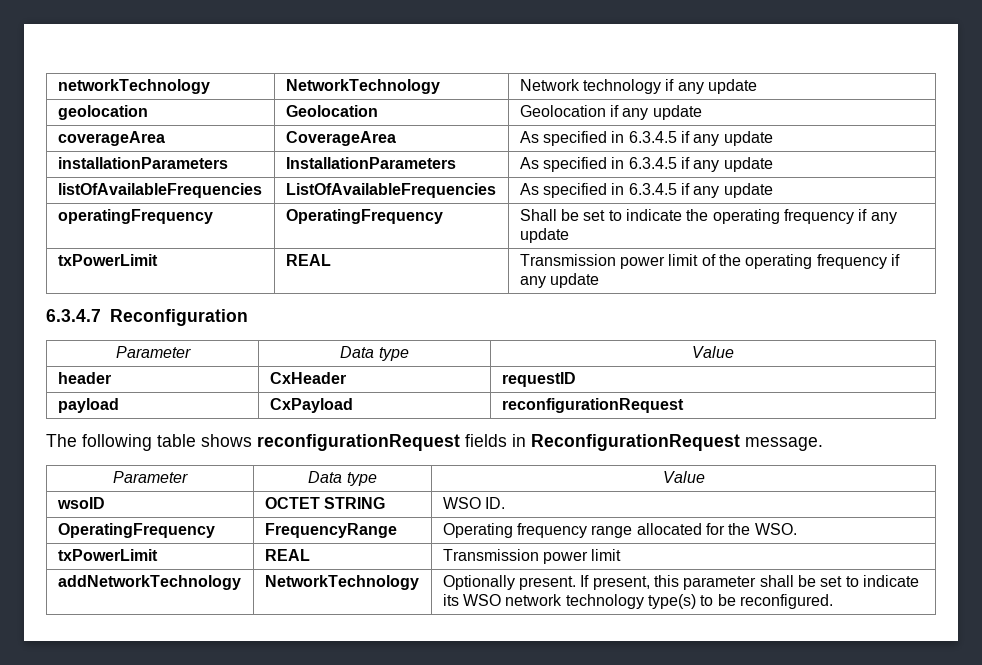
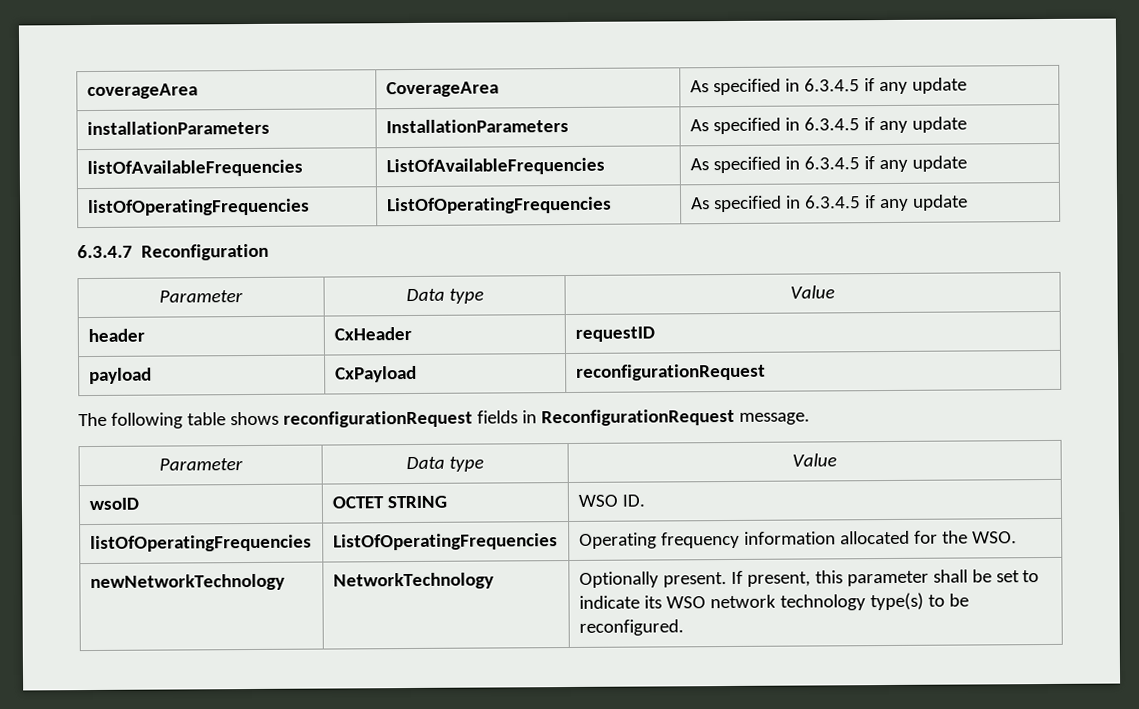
- networkTechnology | NetworkTechnology | Network technology if any update
- geolocation | Geolocation | Geolocation if any update
- operatingFrequency | OperatingFrequency | Shall be set to indicate the operating frequency if any update
- txPowerLimit | REAL | Transmission power limit of the operating frequency if any update
+ listOfOperatingFrequencies | ListOfOperatingFrequencies | As specified in 6.3.4.5 if any update
- OperatingFrequency | FrequencyRange | Operating frequency range allocated for the WSO.
- txPowerLimit | REAL | Transmission power limit
- addNetworkTechnology | NetworkTechnology | Optionally present. If present, this parameter shall be set to indicate its WSO network technology type(s) to be reconfigured.
+ listOfOperatingFrequencies | ListOfOperatingFrequencies | Operating frequency information allocated for the WSO.
+ newNetworkTechnology | NetworkTechnology | Optionally present. If present, this parameter shall be set to indicate its WSO network technology type(s) to be reconfigured.

